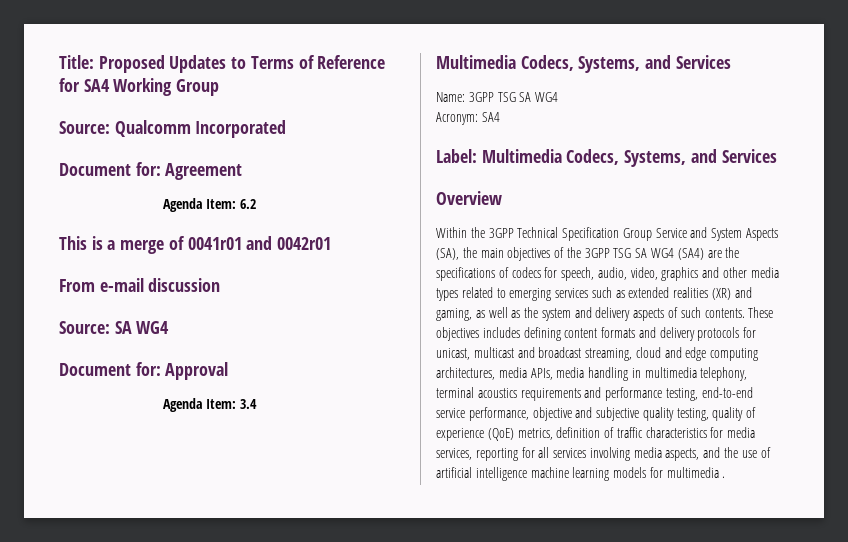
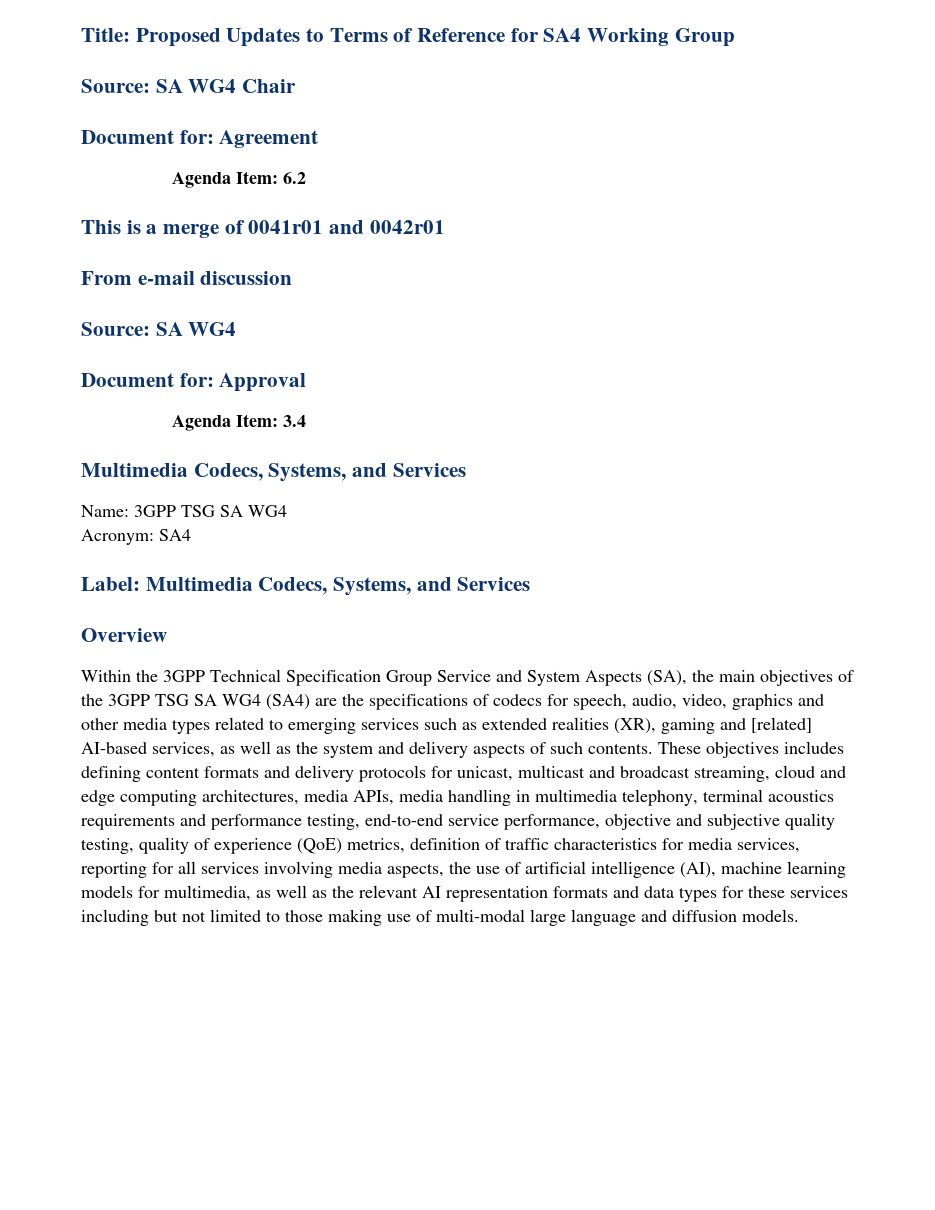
- Source: Qualcomm Incorporated
+ Source: SA WG4 Chair
- Within the 3GPP Technical Specification Group Service and System Aspects (SA), the main objectives of the 3GPP TSG SA WG4 (SA4) are the specifications of codecs for speech, audio, video, graphics and other media types related to emerging services such as extended realities (XR) and gaming, as well as the system and delivery aspects of such contents.
+ Within the 3GPP Technical Specification Group Service and System Aspects (SA), the main objectives of the 3GPP TSG SA WG4 (SA4) are the specifications of codecs for speech, audio, video, graphics and other media types related to emerging services such as extended realities (XR), gaming and [related] AI-based services, as well as the system and delivery aspects of such contents.
- These objectives includes defining content formats and delivery protocols for unicast, multicast and broadcast streaming, cloud and edge computing architectures, media APIs, media handling in multimedia telephony, terminal acoustics requirements and performance testing, end-to-end service performance, objective and subjective quality testing, quality of experience (QoE) metrics, definition of traffic characteristics for media services, reporting for all services involving media aspects, and the use of artificial intelligence machine learning models for multimedia .
+ These objectives includes defining content formats and delivery protocols for unicast, multicast and broadcast streaming, cloud and edge computing architectures, media APIs, media handling in multimedia telephony, terminal acoustics requirements and performance testing, end-to-end service performance, objective and subjective quality testing, quality of experience (QoE) metrics, definition of traffic characteristics for media services, reporting for all services involving media aspects, the use of artificial intelligence (AI), machine learning models for multimedia, as well as the relevant AI representation formats and data types for these services including but not limited to those making use of multi-modal large language and diffusion models.

